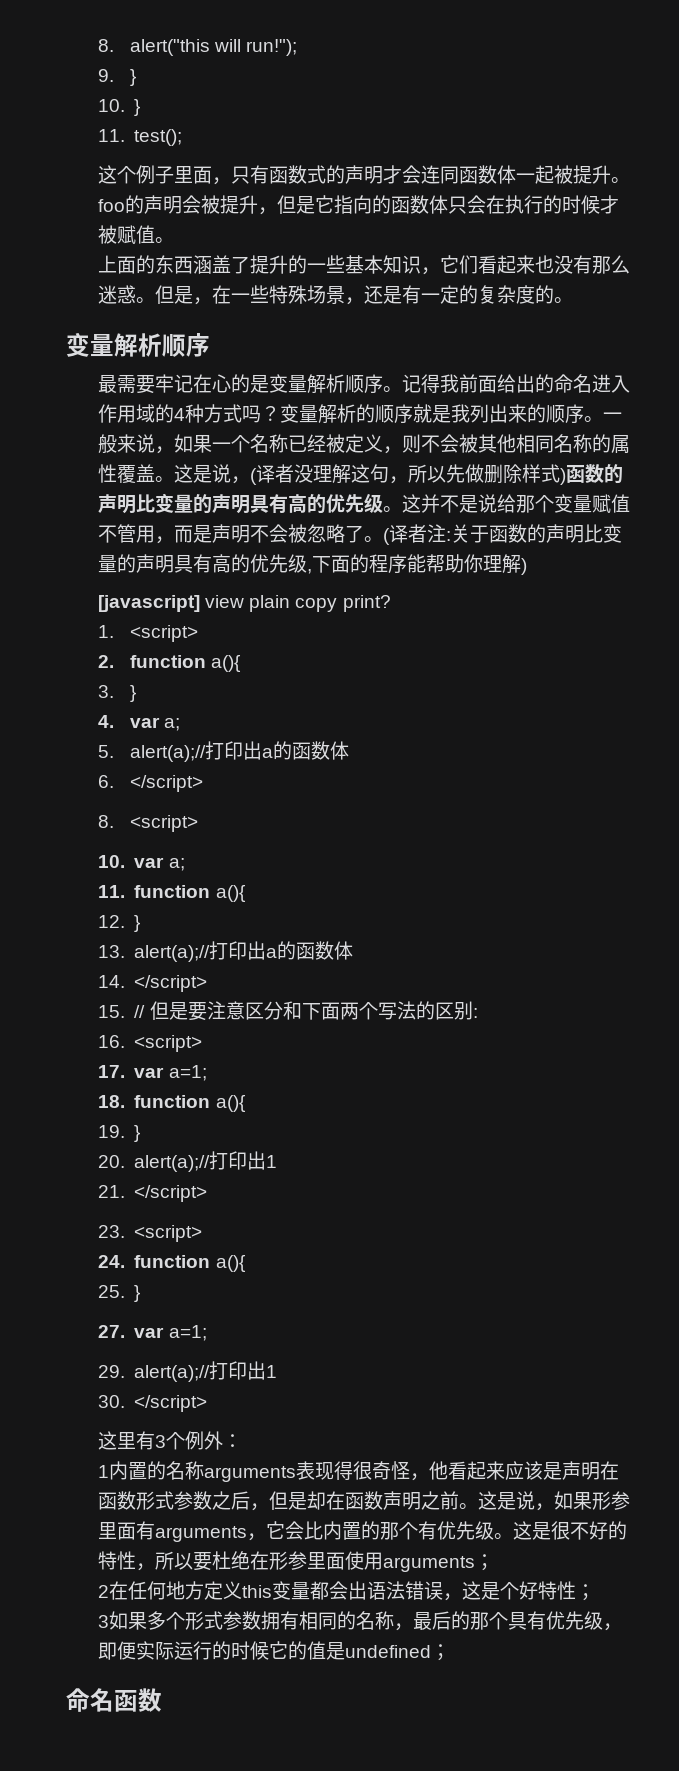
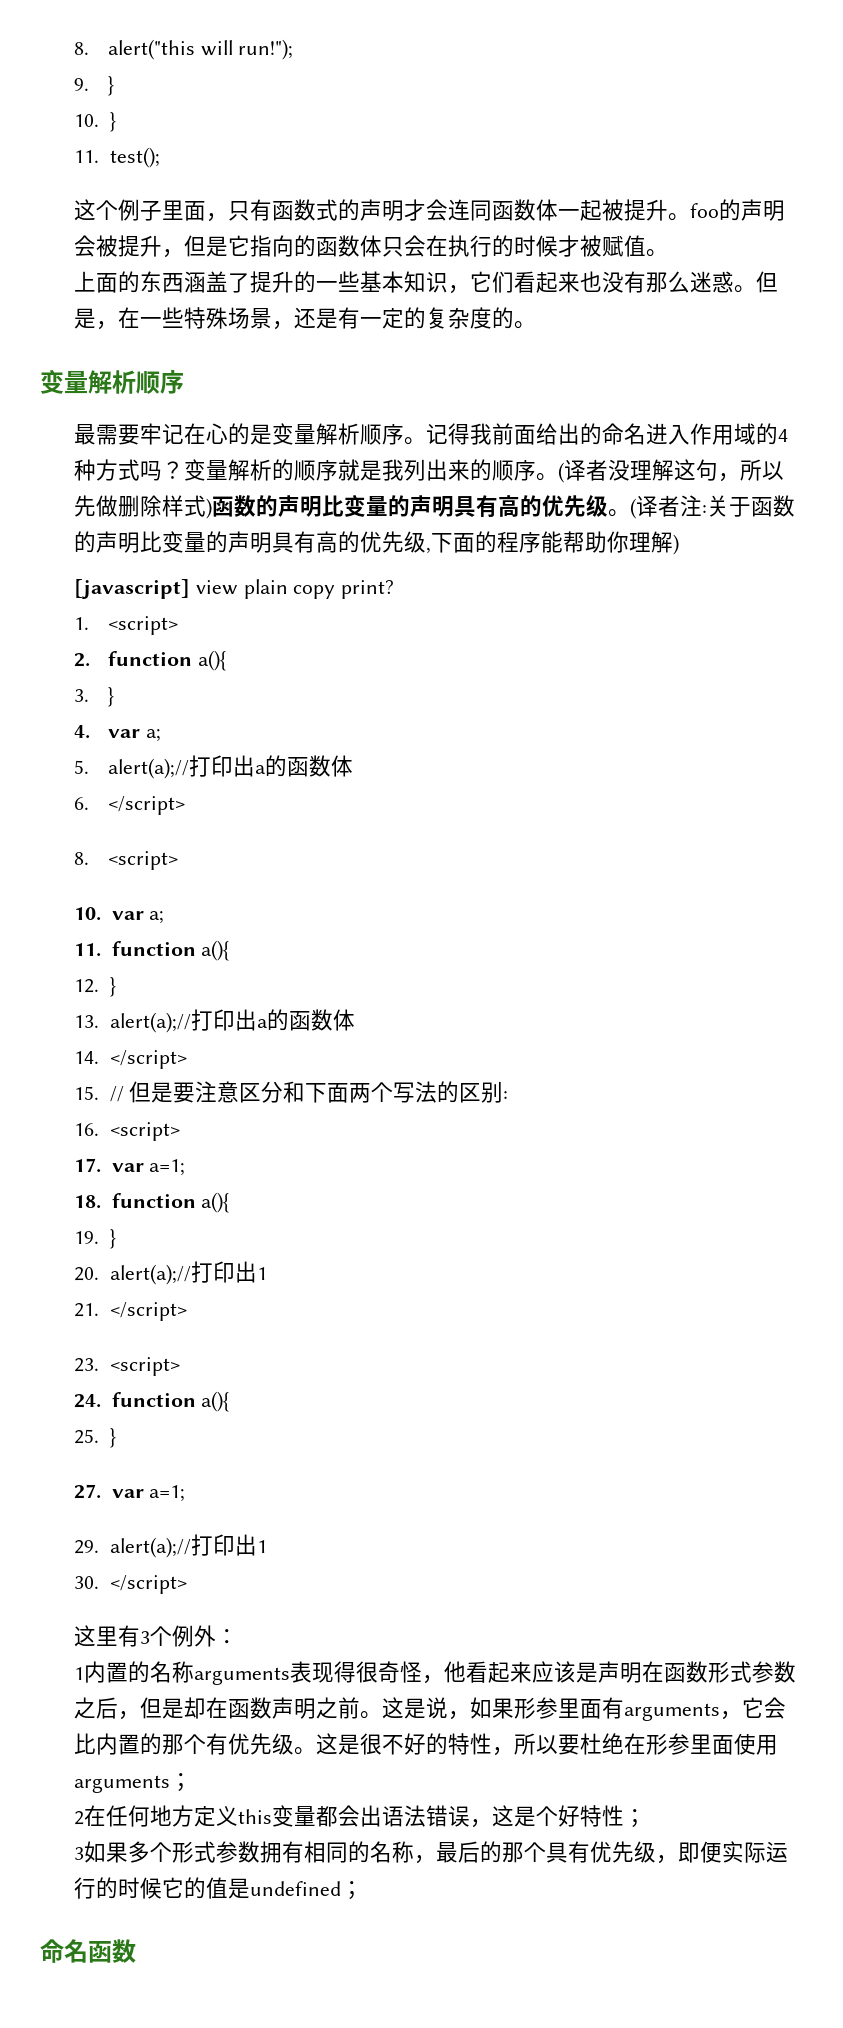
- 一般来说，如果一个名称已经被定义，则不会被其他相同名称的属性覆盖。这是说，(译者没理解这句，所以先做删除样式)函数的声明比变量的声明具有高的优先级。
+ (译者没理解这句，所以先做删除样式)函数的声明比变量的声明具有高的优先级。
- 这并不是说给那个变量赋值不管用，而是声明不会被忽略了。

